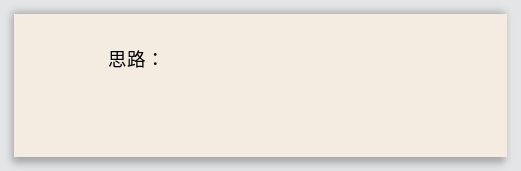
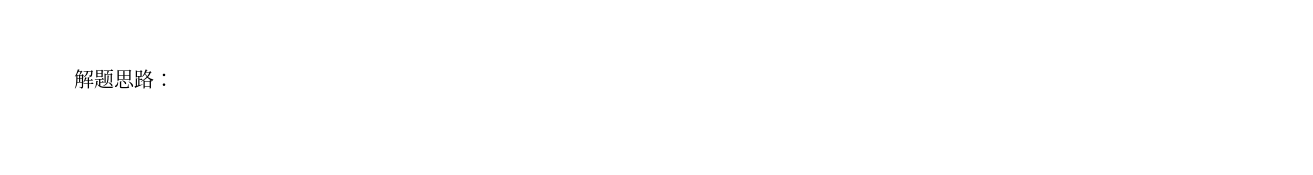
- 思路：
+ 解题思路：

